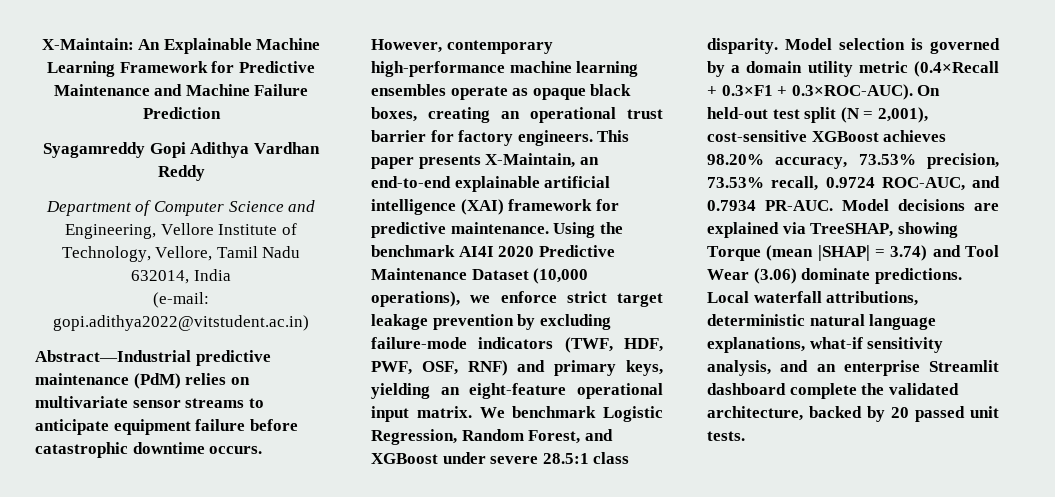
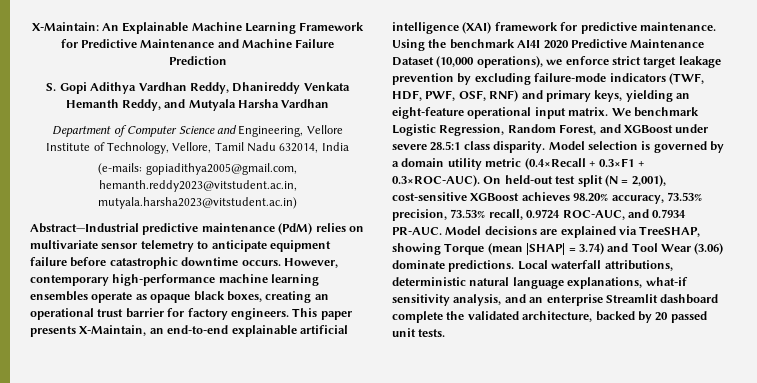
- Syagamreddy Gopi Adithya Vardhan Reddy
+ S. Gopi Adithya Vardhan Reddy, Dhanireddy Venkata Hemanth Reddy, and Mutyala Harsha Vardhan
- (e-mail: gopi.adithya2022@vitstudent.ac.in)
+ (e-mails: gopiadithya2005@gmail.com, hemanth.reddy2023@vitstudent.ac.in, mutyala.harsha2023@vitstudent.ac.in)
- Abstract—Industrial predictive maintenance (PdM) relies on multivariate sensor streams to anticipate equipment failure before catastrophic downtime occurs.
+ Abstract—Industrial predictive maintenance (PdM) relies on multivariate sensor telemetry to anticipate equipment failure before catastrophic downtime occurs.

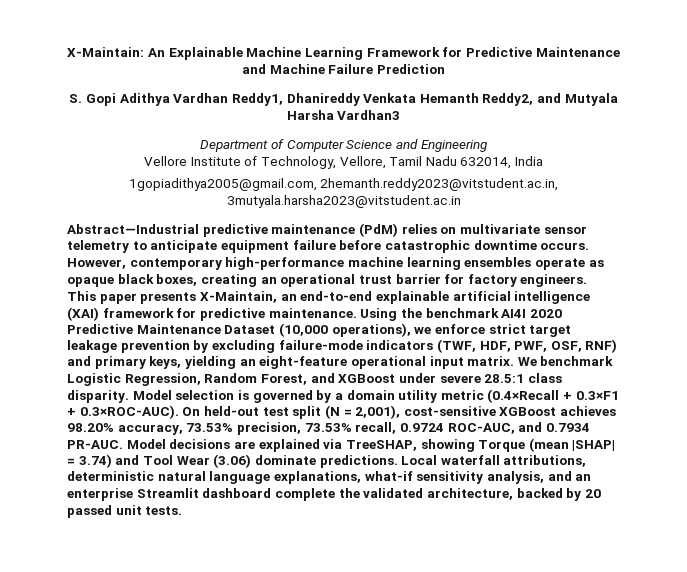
- S. Gopi Adithya Vardhan Reddy, Dhanireddy Venkata Hemanth Reddy, and Mutyala Harsha Vardhan
+ S. Gopi Adithya Vardhan Reddy1, Dhanireddy Venkata Hemanth Reddy2, and Mutyala Harsha Vardhan3
- Department of Computer Science and Engineering, Vellore Institute of Technology, Vellore, Tamil Nadu 632014, India
+ Department of Computer Science and Engineering
+ Vellore Institute of Technology, Vellore, Tamil Nadu 632014, India
- (e-mails: gopiadithya2005@gmail.com, hemanth.reddy2023@vitstudent.ac.in, mutyala.harsha2023@vitstudent.ac.in)
+ 1gopiadithya2005@gmail.com, 2hemanth.reddy2023@vitstudent.ac.in, 3mutyala.harsha2023@vitstudent.ac.in

